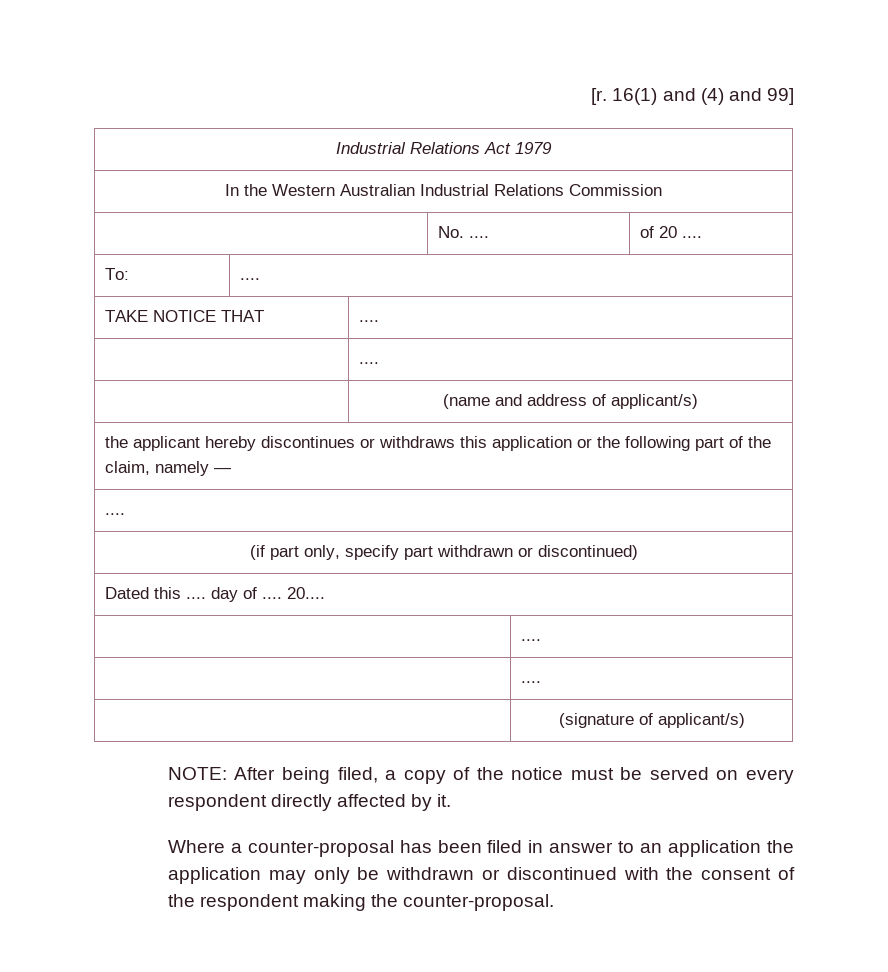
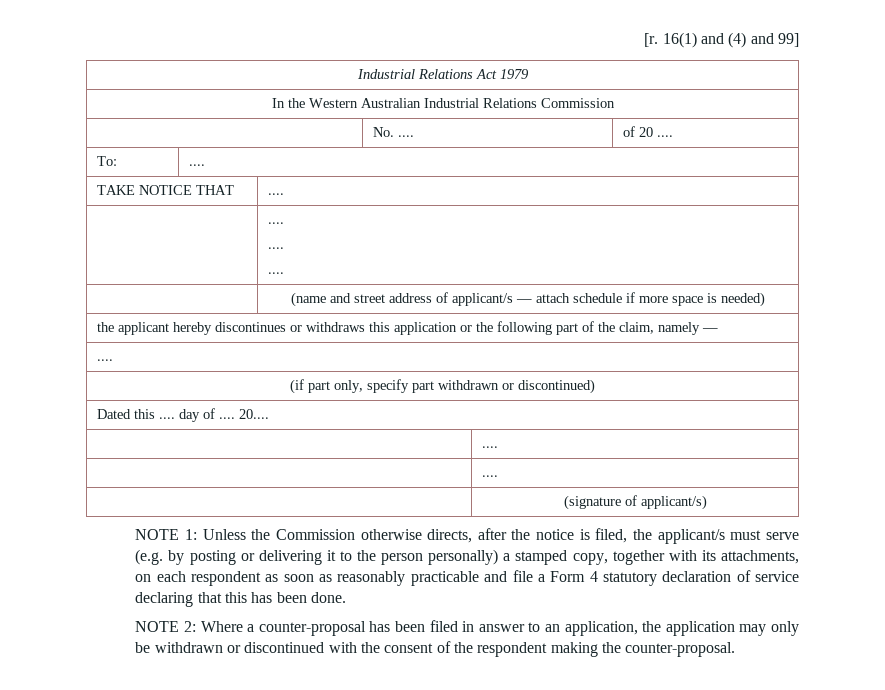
  TAKE NOTICE THAT | ....
  | ....
+ ....
+ ....
- | (name and address of applicant/s)
+ | (name and street address of applicant/s — attach schedule if more space is needed)
- NOTE: After being filed, a copy of the notice must be served on every respondent directly affected by it.
- Where a counter-proposal has been filed in answer to an application the application may only be withdrawn or discontinued with the consent of the respondent making the counter-proposal.
+ NOTE 1: Unless the Commission otherwise directs, after the notice is filed, the applicant/s must serve (e.g. by posting or delivering it to the person personally) a stamped copy, together with its attachments, on each respondent as soon as reasonably practicable and file a Form 4 statutory declaration of service declaring that this has been done.
+ NOTE 2: Where a counter-proposal has been filed in answer to an application, the application may only be withdrawn or discontinued with the consent of the respondent making the counter-proposal.

